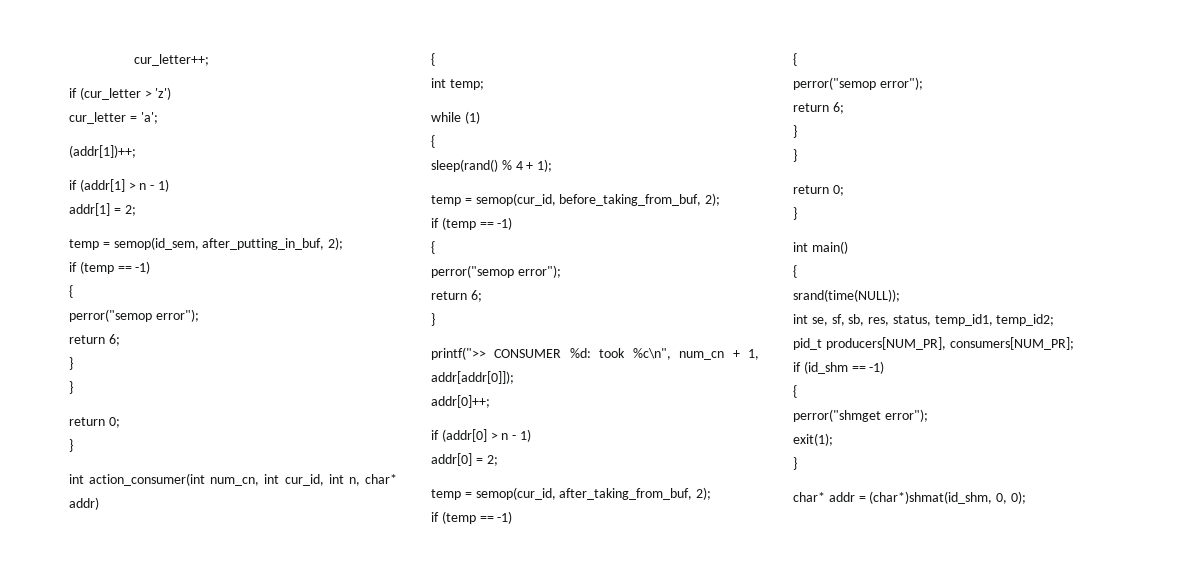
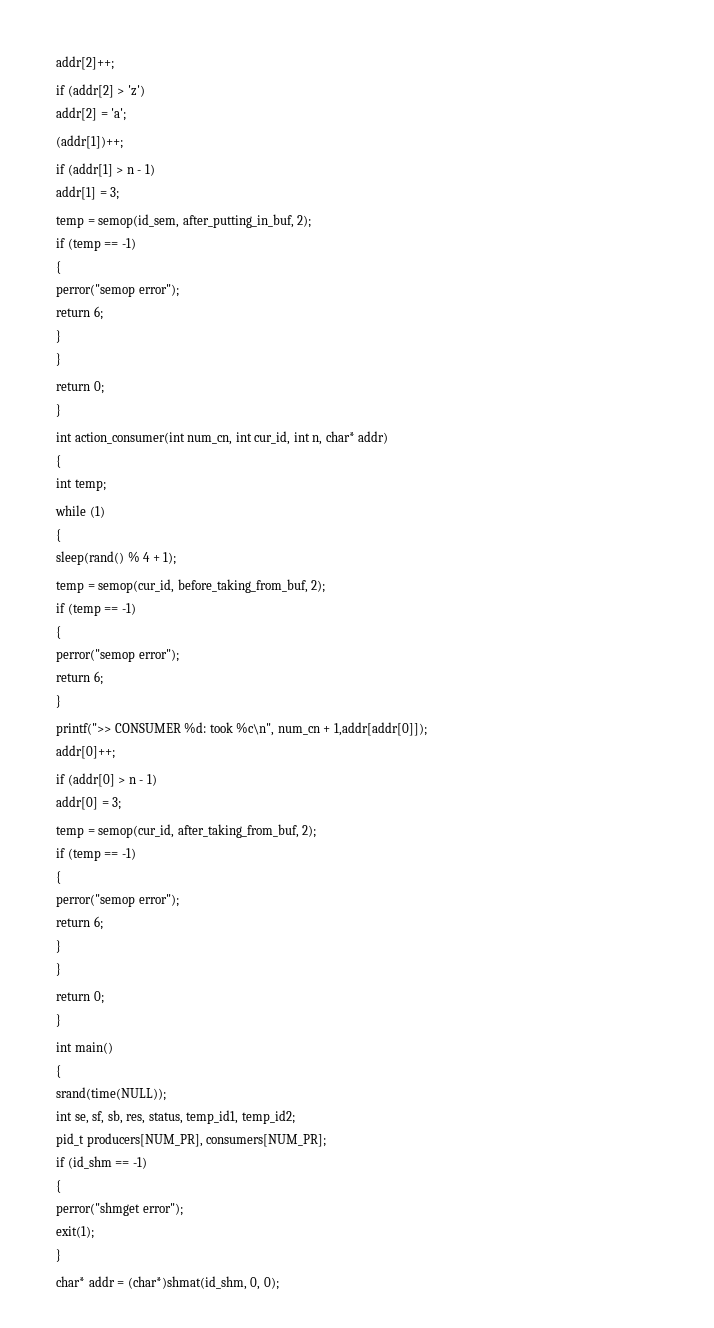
- cur_letter++;
- if (cur_letter > 'z')
+ addr[2]++;
+ if (addr[2] > 'z')
- cur_letter = 'a';
+ addr[2] = 'a';
- addr[1] = 2;
+ addr[1] = 3;
- printf(">> CONSUMER %d: took %c\n", num_cn + 1, addr[addr[0]]);
+ printf(">> CONSUMER %d: took %c\n", num_cn + 1,addr[addr[0]]);
- addr[0] = 2;
+ addr[0] = 3;

